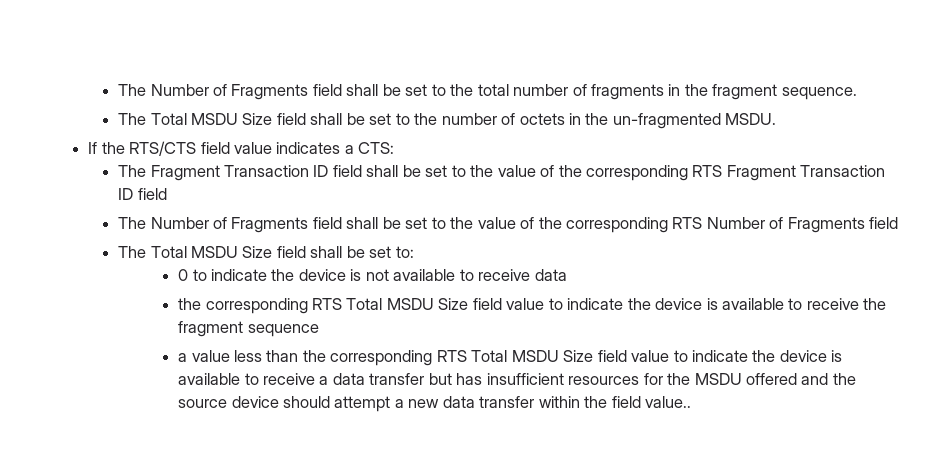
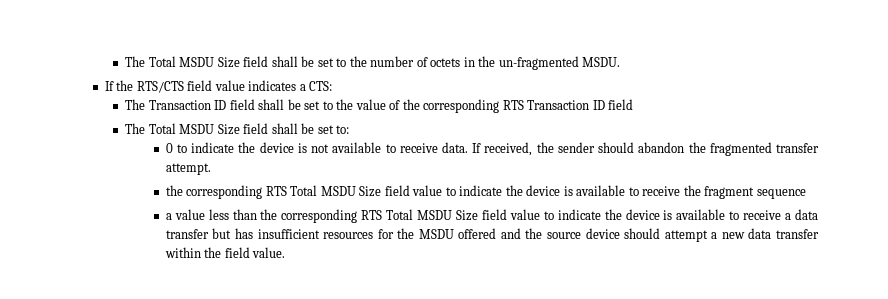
- The Number of Fragments field shall be set to the total number of fragments in the fragment sequence.
- The Fragment Transaction ID field shall be set to the value of the corresponding RTS Fragment Transaction ID field
- The Number of Fragments field shall be set to the value of the corresponding RTS Number of Fragments field
+ The Transaction ID field shall be set to the value of the corresponding RTS Transaction ID field
- 0 to indicate the device is not available to receive data
+ 0 to indicate the device is not available to receive data. If received, the sender should abandon the fragmented transfer attempt.
- a value less than the corresponding RTS Total MSDU Size field value to indicate the device is available to receive a data transfer but has insufficient resources for the MSDU offered and the source device should attempt a new data transfer within the field value..
+ a value less than the corresponding RTS Total MSDU Size field value to indicate the device is available to receive a data transfer but has insufficient resources for the MSDU offered and the source device should attempt a new data transfer within the field value.

